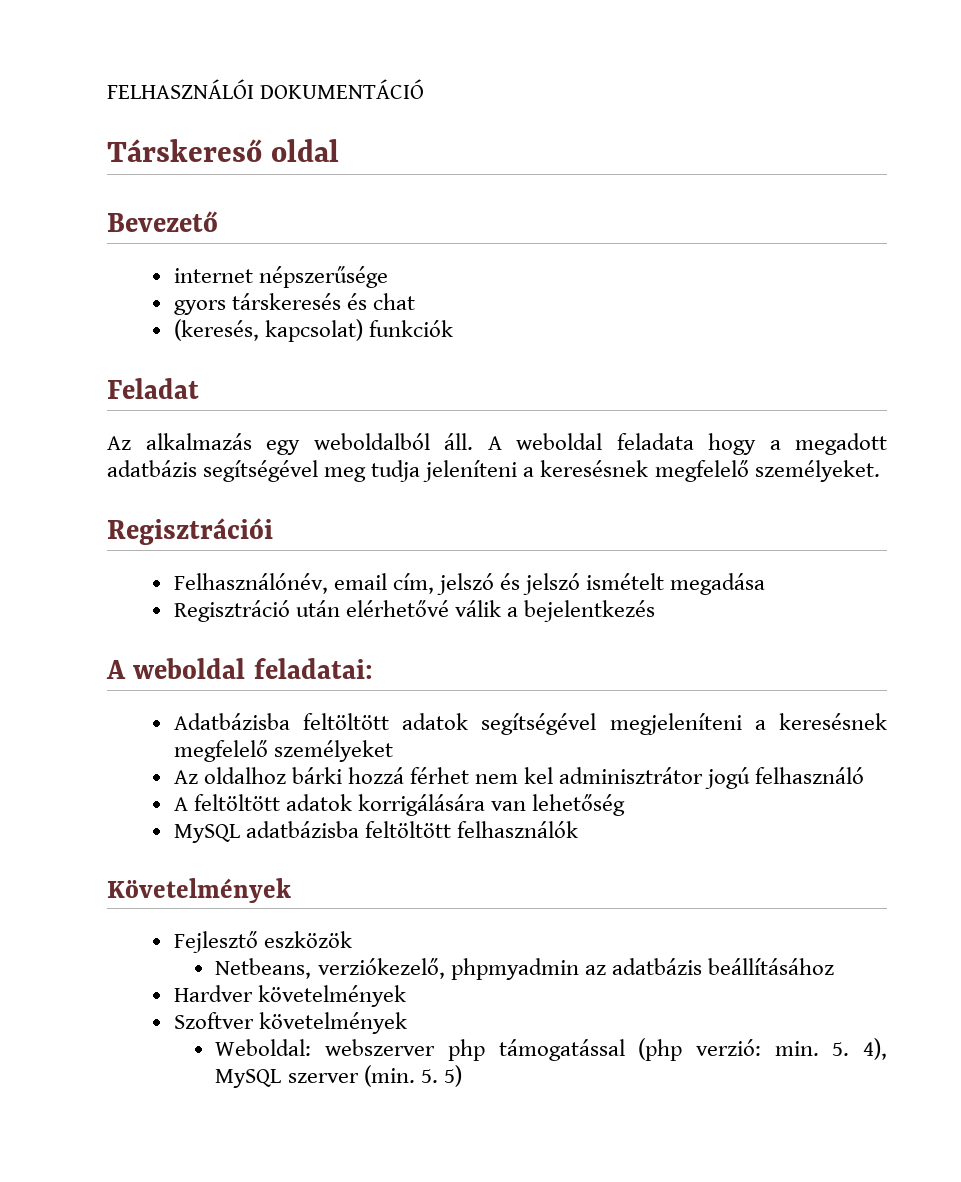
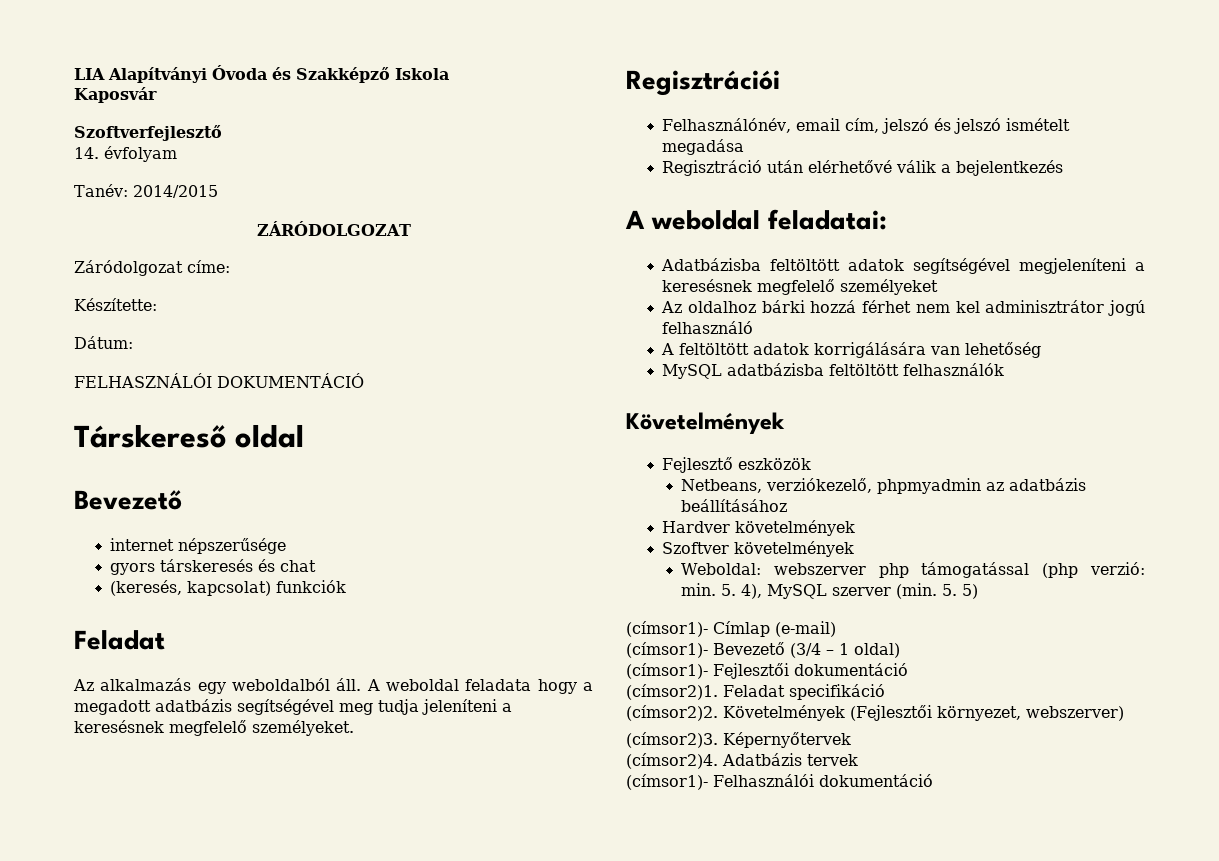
+ LIA Alapítványi Óvoda és Szakképző Iskola
+ Kaposvár
+ Szoftverfejlesztő
+ 14. évfolyam
+ Tanév: 2014/2015
+ ZÁRÓDOLGOZAT
+ Záródolgozat címe:
+ Készítette:
+ Dátum:
+ (címsor1)- Címlap (e-mail)
+ (címsor1)- Bevezető (3/4 – 1 oldal)
+ (címsor1)- Fejlesztői dokumentáció
+ (címsor2)1. Feladat specifikáció
+ (címsor2)2. Követelmények (Fejlesztői környezet, webszerver)
+ (címsor2)3. Képernyőtervek
+ (címsor2)4. Adatbázis tervek
+ (címsor1)- Felhasználói dokumentáció

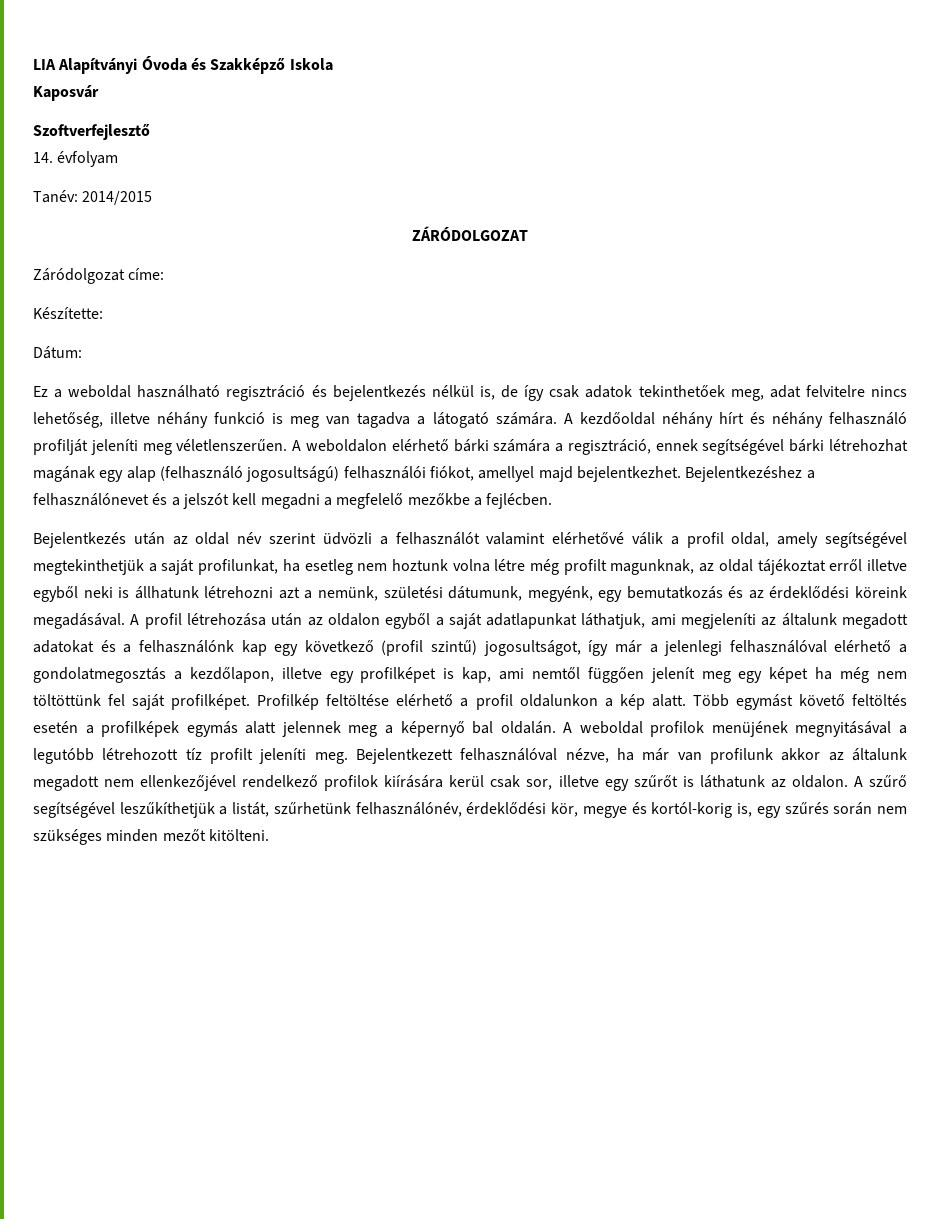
- FELHASZNÁLÓI DOKUMENTÁCIÓ
- Társkereső oldal
- Bevezető
- internet népszerűsége
- gyors társkeresés és chat
- (keresés, kapcsolat) funkciók
- Feladat
- Az alkalmazás egy weboldalból áll. A weboldal feladata hogy a megadott adatbázis segítségével meg tudja jeleníteni a keresésnek megfelelő személyeket.
- Regisztrációi
- Felhasználónév, email cím, jelszó és jelszó ismételt megadása
- Regisztráció után elérhetővé válik a bejelentkezés
- A weboldal feladatai:
- Adatbázisba feltöltött adatok segítségével megjeleníteni a keresésnek megfelelő személyeket
- Az oldalhoz bárki hozzá férhet nem kel adminisztrátor jogú felhasználó
- A feltöltött adatok korrigálására van lehetőség
- MySQL adatbázisba feltöltött felhasználók
- Követelmények
- Fejlesztő eszközök
- Netbeans, verziókezelő, phpmyadmin az adatbázis beállításához
- Hardver követelmények
- Szoftver követelmények
- Weboldal: webszerver php támogatással (php verzió: min. 5. 4), MySQL szerver (min. 5. 5)
- (címsor1)- Címlap (e-mail)
- (címsor1)- Bevezető (3/4 – 1 oldal)
- (címsor1)- Fejlesztői dokumentáció
- (címsor2)1. Feladat specifikáció
- (címsor2)2. Követelmények (Fejlesztői környezet, webszerver)
- (címsor2)3. Képernyőtervek
- (címsor2)4. Adatbázis tervek
- (címsor1)- Felhasználói dokumentáció
+ Ez a weboldal használható regisztráció és bejelentkezés nélkül is, de így csak adatok tekinthetőek meg, adat felvitelre nincs lehetőség, illetve néhány funkció is meg van tagadva a látogató számára. A kezdőoldal néhány hírt és néhány felhasználó profilját jeleníti meg véletlenszerűen. A weboldalon elérhető bárki számára a regisztráció, ennek segítségével bárki létrehozhat magának egy alap (felhasználó jogosultságú) felhasználói fiókot, amellyel majd bejelentkezhet. Bejelentkezéshez a felhasználónevet és a jelszót kell megadni a megfelelő mezőkbe a fejlécben.
+ Bejelentkezés után az oldal név szerint üdvözli a felhasználót valamint elérhetővé válik a profil oldal, amely segítségével megtekinthetjük a saját profilunkat, ha esetleg nem hoztunk volna létre még profilt magunknak, az oldal tájékoztat erről illetve egyből neki is állhatunk létrehozni azt a nemünk, születési dátumunk, megyénk, egy bemutatkozás és az érdeklődési köreink megadásával. A profil létrehozása után az oldalon egyből a saját adatlapunkat láthatjuk, ami megjeleníti az általunk megadott adatokat és a felhasználónk kap egy következő (profil szintű) jogosultságot, így már a jelenlegi felhasználóval elérhető a gondolatmegosztás a kezdőlapon, illetve egy profilképet is kap, ami nemtől függően jelenít meg egy képet ha még nem töltöttünk fel saját profilképet. Profilkép feltöltése elérhető a profil oldalunkon a kép alatt. Több egymást követő feltöltés esetén a profilképek egymás alatt jelennek meg a képernyő bal oldalán. A weboldal profilok menüjének megnyitásával a legutóbb létrehozott tíz profilt jeleníti meg. Bejelentkezett felhasználóval nézve, ha már van profilunk akkor az általunk megadott nem ellenkezőjével rendelkező profilok kiírására kerül csak sor, illetve egy szűrőt is láthatunk az oldalon. A szűrő segítségével leszűkíthetjük a listát, szűrhetünk felhasználónév, érdeklődési kör, megye és kortól-korig is, egy szűrés során nem szükséges minden mezőt kitölteni.

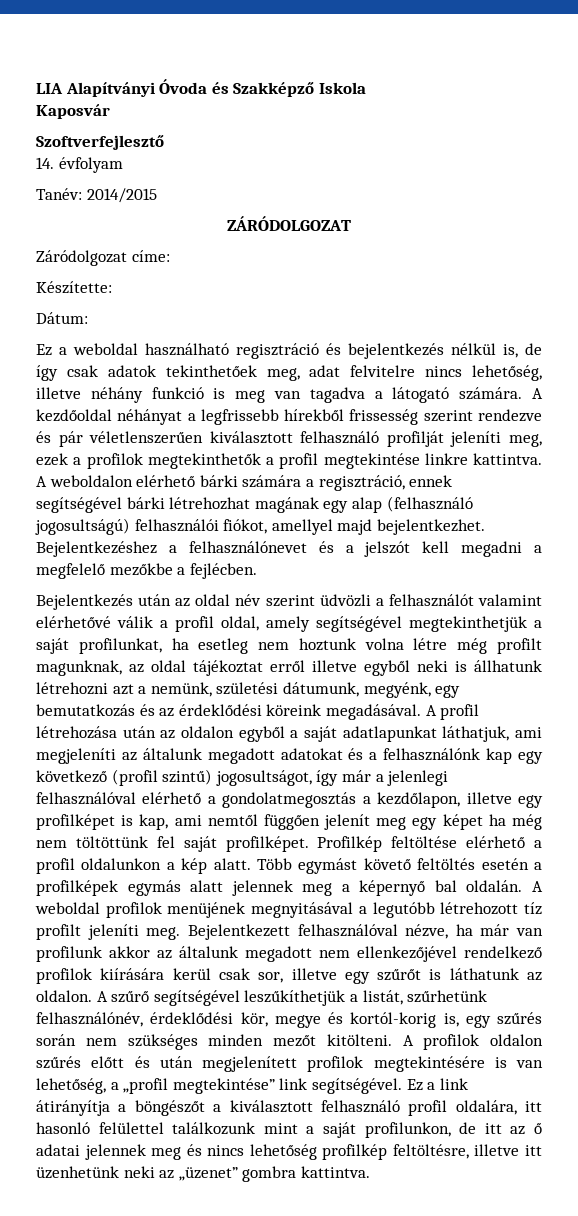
- A kezdőoldal néhány hírt és néhány felhasználó profilját jeleníti meg véletlenszerűen.
+ A kezdőoldal néhányat a legfrissebb hírekből frissesség szerint rendezve és pár véletlenszerűen kiválasztott felhasználó profilját jeleníti meg, ezek a profilok megtekinthetők a profil megtekintése linkre kattintva.
+ A profilok oldalon szűrés előtt és után megjelenített profilok megtekintésére is van lehetőség, a „profil megtekintése” link segítségével. Ez a link átirányítja a böngészőt a kiválasztott felhasználó profil oldalára, itt hasonló felülettel találkozunk mint a saját profilunkon, de itt az ő adatai jelennek meg és nincs lehetőség profilkép feltöltésre, illetve itt üzenhetünk neki az „üzenet” gombra kattintva.

